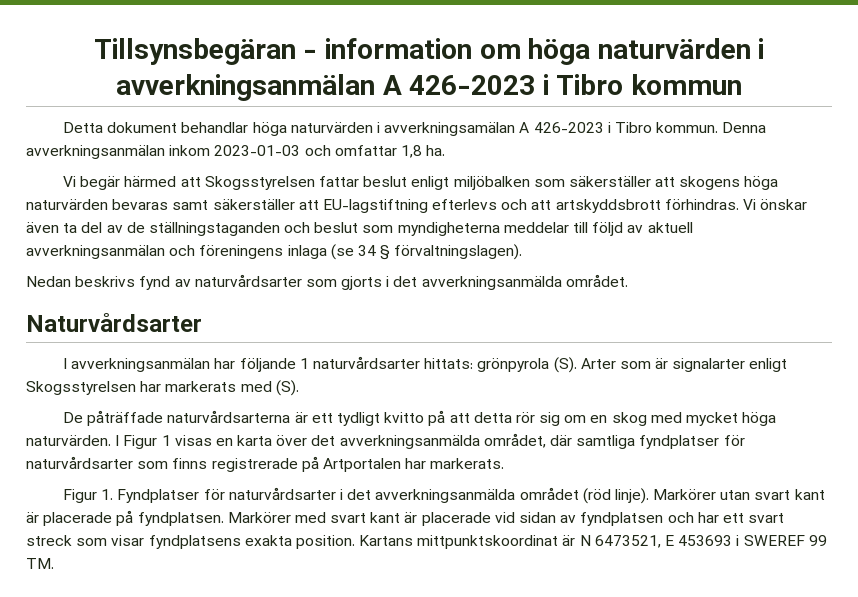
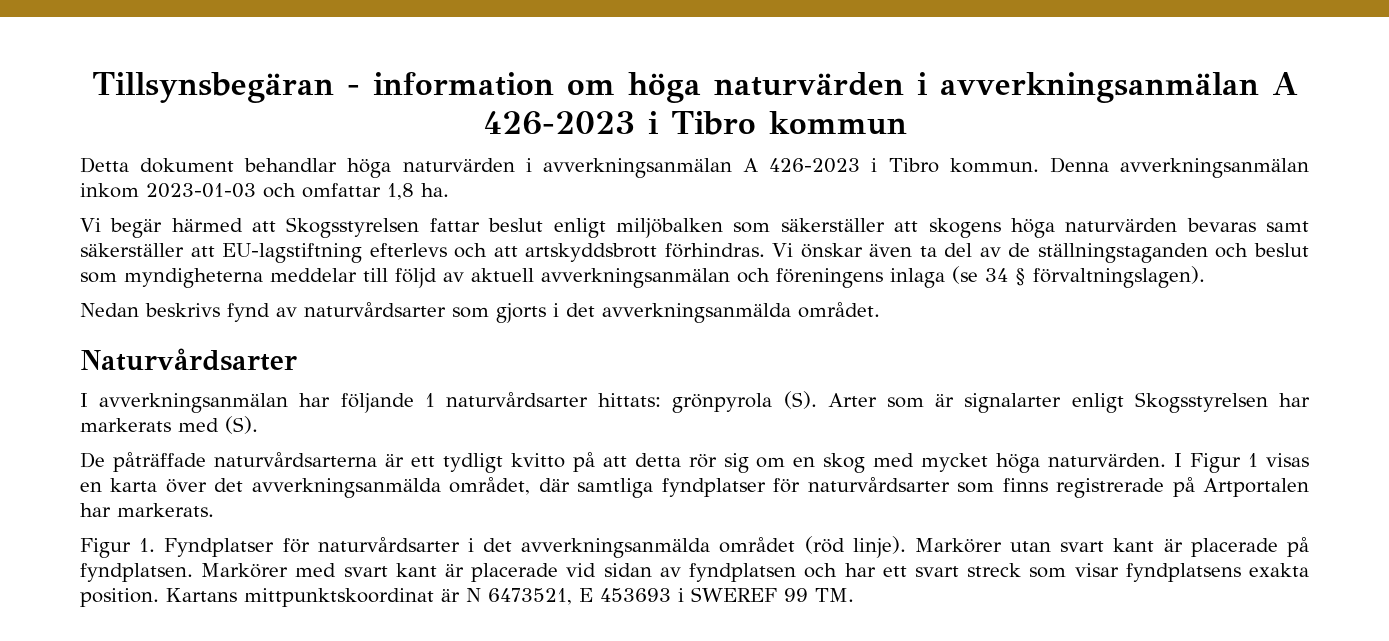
- Detta dokument behandlar höga naturvärden i avverkningsamälan A 426-2023 i Tibro kommun.
+ Detta dokument behandlar höga naturvärden i avverkningsanmälan A 426-2023 i Tibro kommun.

